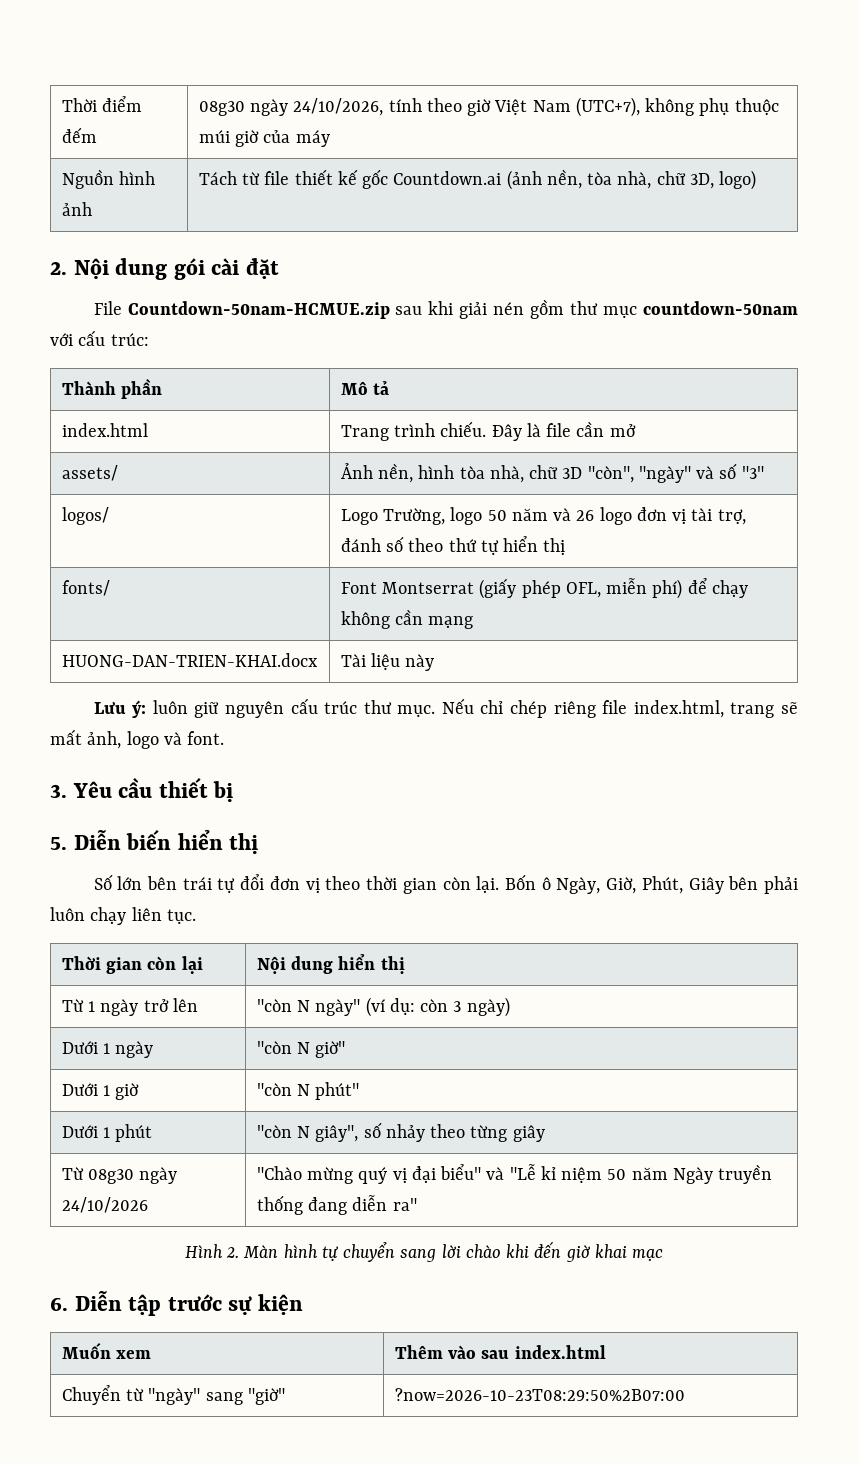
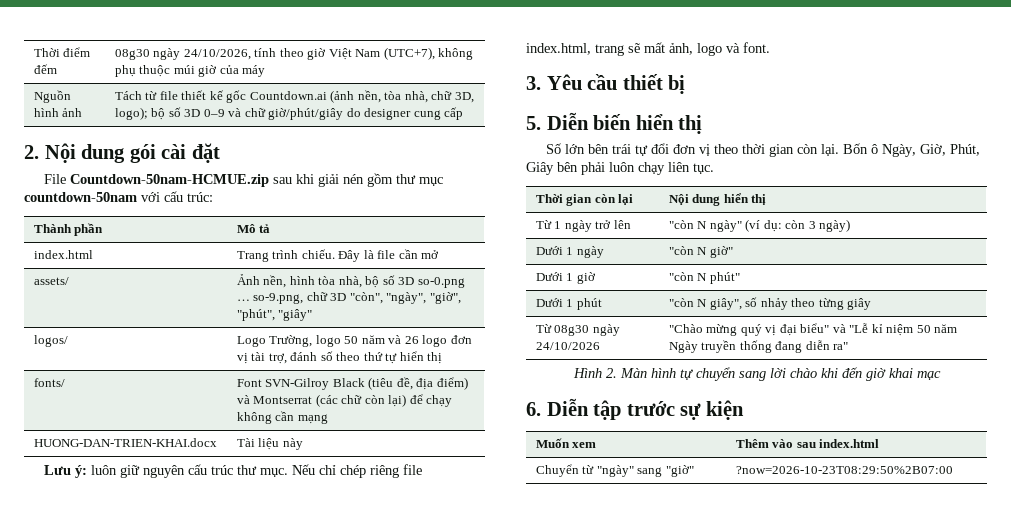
- Nguồn hình ảnh | Tách từ file thiết kế gốc Countdown.ai (ảnh nền, tòa nhà, chữ 3D, logo)
+ Nguồn hình ảnh | Tách từ file thiết kế gốc Countdown.ai (ảnh nền, tòa nhà, chữ 3D, logo); bộ số 3D 0–9 và chữ giờ/phút/giây do designer cung cấp
- assets/ | Ảnh nền, hình tòa nhà, chữ 3D "còn", "ngày" và số "3"
+ assets/ | Ảnh nền, hình tòa nhà, bộ số 3D so-0.png … so-9.png, chữ 3D "còn", "ngày", "giờ", "phút", "giây"
- fonts/ | Font Montserrat (giấy phép OFL, miễn phí) để chạy không cần mạng
+ fonts/ | Font SVN-Gilroy Black (tiêu đề, địa điểm) và Montserrat (các chữ còn lại) để chạy không cần mạng

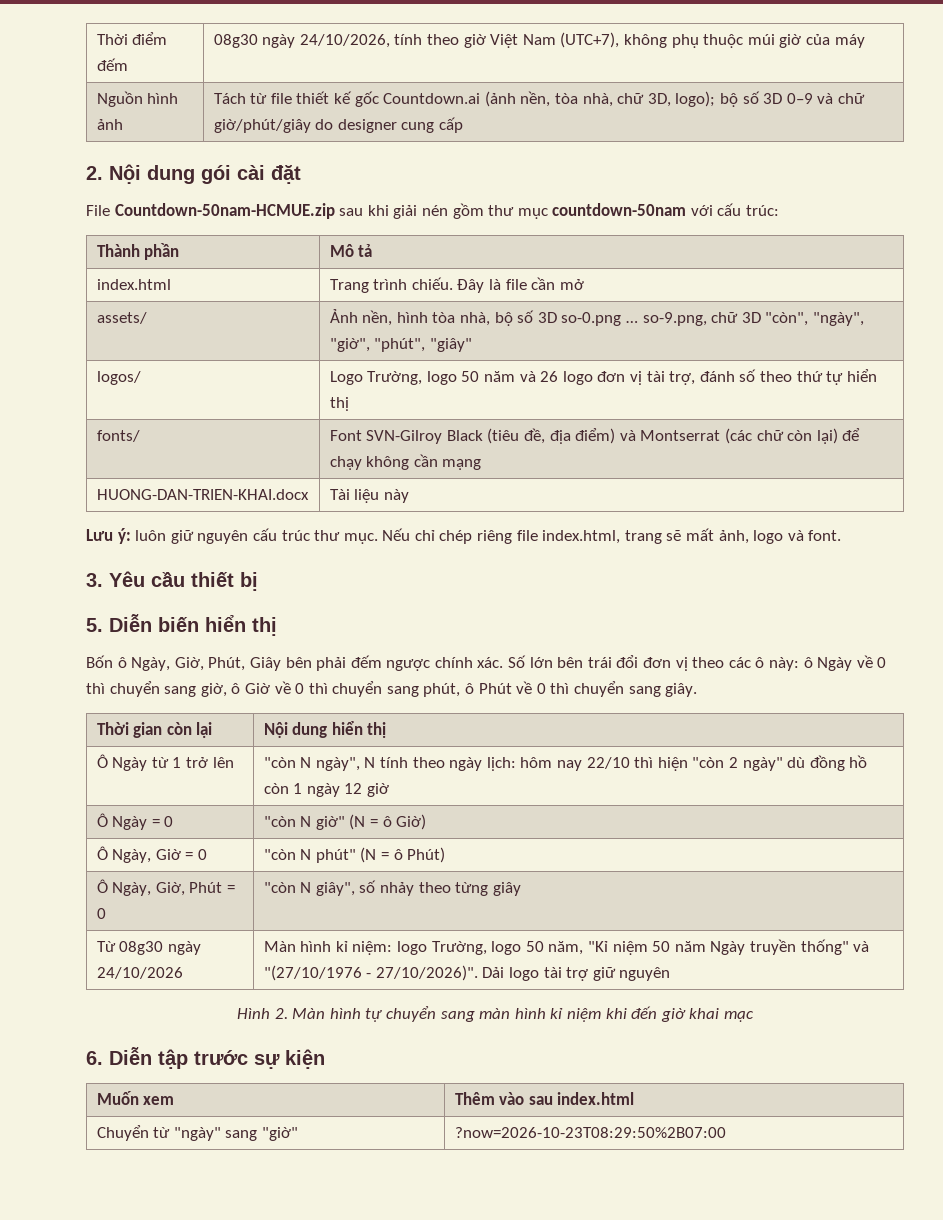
- Số lớn bên trái tự đổi đơn vị theo thời gian còn lại. Bốn ô Ngày, Giờ, Phút, Giây bên phải luôn chạy liên tục.
+ Bốn ô Ngày, Giờ, Phút, Giây bên phải đếm ngược chính xác. Số lớn bên trái đổi đơn vị theo các ô này: ô Ngày về 0 thì chuyển sang giờ, ô Giờ về 0 thì chuyển sang phút, ô Phút về 0 thì chuyển sang giây.
- Từ 1 ngày trở lên | "còn N ngày" (ví dụ: còn 3 ngày)
- Dưới 1 ngày | "còn N giờ"
- Dưới 1 giờ | "còn N phút"
- Dưới 1 phút | "còn N giây", số nhảy theo từng giây
+ Ô Ngày từ 1 trở lên | "còn N ngày", N tính theo ngày lịch: hôm nay 22/10 thì hiện "còn 2 ngày" dù đồng hồ còn 1 ngày 12 giờ
+ Ô Ngày = 0 | "còn N giờ" (N = ô Giờ)
+ Ô Ngày, Giờ = 0 | "còn N phút" (N = ô Phút)
+ Ô Ngày, Giờ, Phút = 0 | "còn N giây", số nhảy theo từng giây
- Từ 08g30 ngày 24/10/2026 | "Chào mừng quý vị đại biểu" và "Lễ kỉ niệm 50 năm Ngày truyền thống đang diễn ra"
+ Từ 08g30 ngày 24/10/2026 | Màn hình kỉ niệm: logo Trường, logo 50 năm, "Kỉ niệm 50 năm Ngày truyền thống" và "(27/10/1976 - 27/10/2026)". Dải logo tài trợ giữ nguyên
- Hình 2. Màn hình tự chuyển sang lời chào khi đến giờ khai mạc
+ Hình 2. Màn hình tự chuyển sang màn hình kỉ niệm khi đến giờ khai mạc

